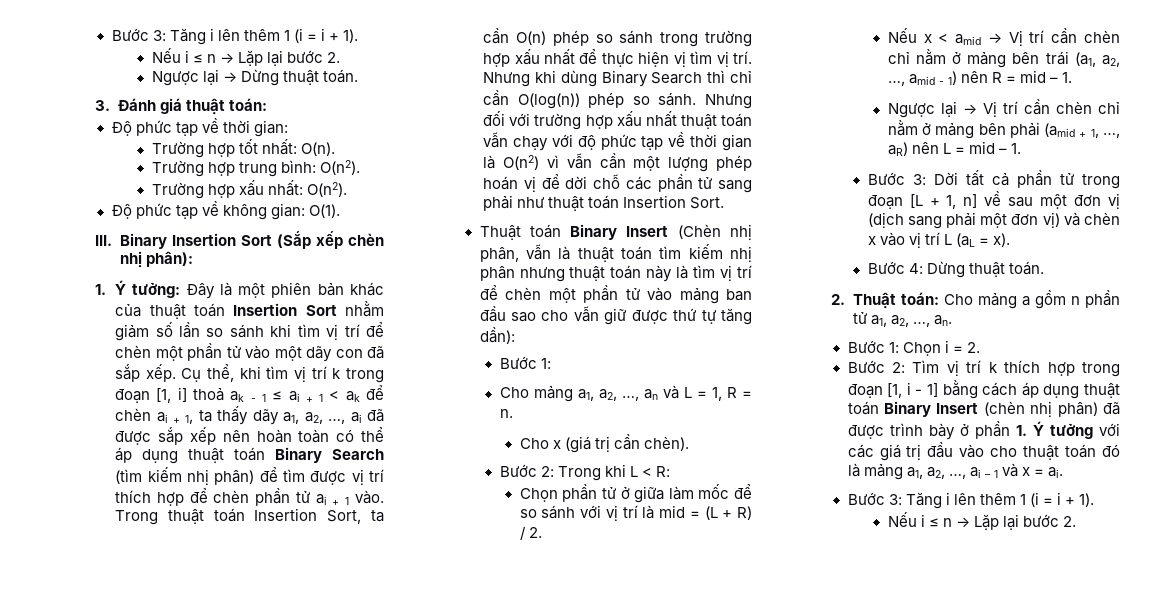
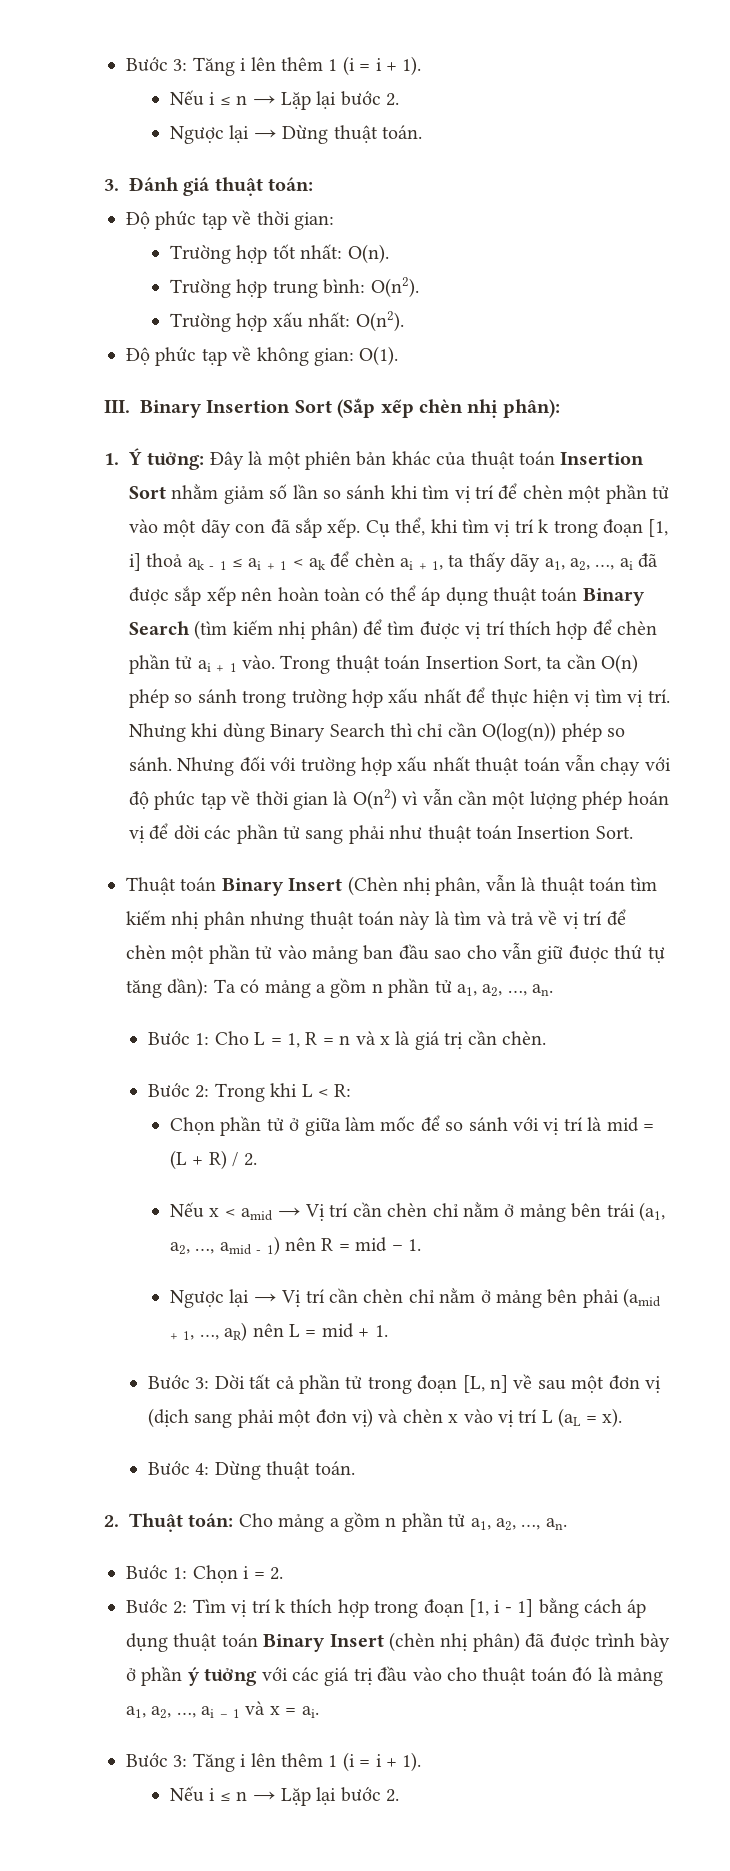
- Nhưng đối với trường hợp xấu nhất thuật toán vẫn chạy với độ phức tạp về thời gian là O(n2) vì vẫn cần một lượng phép hoán vị để dời chỗ các phần tử sang phải như thuật toán Insertion Sort.
+ Nhưng đối với trường hợp xấu nhất thuật toán vẫn chạy với độ phức tạp về thời gian là O(n2) vì vẫn cần một lượng phép hoán vị để dời các phần tử sang phải như thuật toán Insertion Sort.
- Thuật toán Binary Insert (Chèn nhị phân, vẫn là thuật toán tìm kiếm nhị phân nhưng thuật toán này là tìm vị trí để chèn một phần tử vào mảng ban đầu sao cho vẫn giữ được thứ tự tăng dần):
- Bước 1:
- Cho mảng a1, a2, …, an và L = 1, R = n.
- Cho x (giá trị cần chèn).
+ Thuật toán Binary Insert (Chèn nhị phân, vẫn là thuật toán tìm kiếm nhị phân nhưng thuật toán này là tìm và trả về vị trí để chèn một phần tử vào mảng ban đầu sao cho vẫn giữ được thứ tự tăng dần): Ta có mảng a gồm n phần tử a1, a2, …, an.
+ Bước 1: Cho L = 1, R = n và x là giá trị cần chèn.
- Ngược lại → Vị trí cần chèn chỉ nằm ở mảng bên phải (amid + 1, …, aR) nên L = mid – 1.
+ Ngược lại → Vị trí cần chèn chỉ nằm ở mảng bên phải (amid + 1, …, aR) nên L = mid + 1.
- Bước 3: Dời tất cả phần tử trong đoạn [L + 1, n] về sau một đơn vị (dịch sang phải một đơn vị) và chèn x vào vị trí L (aL = x).
+ Bước 3: Dời tất cả phần tử trong đoạn [L, n] về sau một đơn vị (dịch sang phải một đơn vị) và chèn x vào vị trí L (aL = x).
- Bước 2: Tìm vị trí k thích hợp trong đoạn [1, i - 1] bằng cách áp dụng thuật toán Binary Insert (chèn nhị phân) đã được trình bày ở phần 1. Ý tưởng với các giá trị đầu vào cho thuật toán đó là mảng a1, a2, …, ai – 1 và x = ai.
+ Bước 2: Tìm vị trí k thích hợp trong đoạn [1, i - 1] bằng cách áp dụng thuật toán Binary Insert (chèn nhị phân) đã được trình bày ở phần ý tưởng với các giá trị đầu vào cho thuật toán đó là mảng a1, a2, …, ai – 1 và x = ai.

